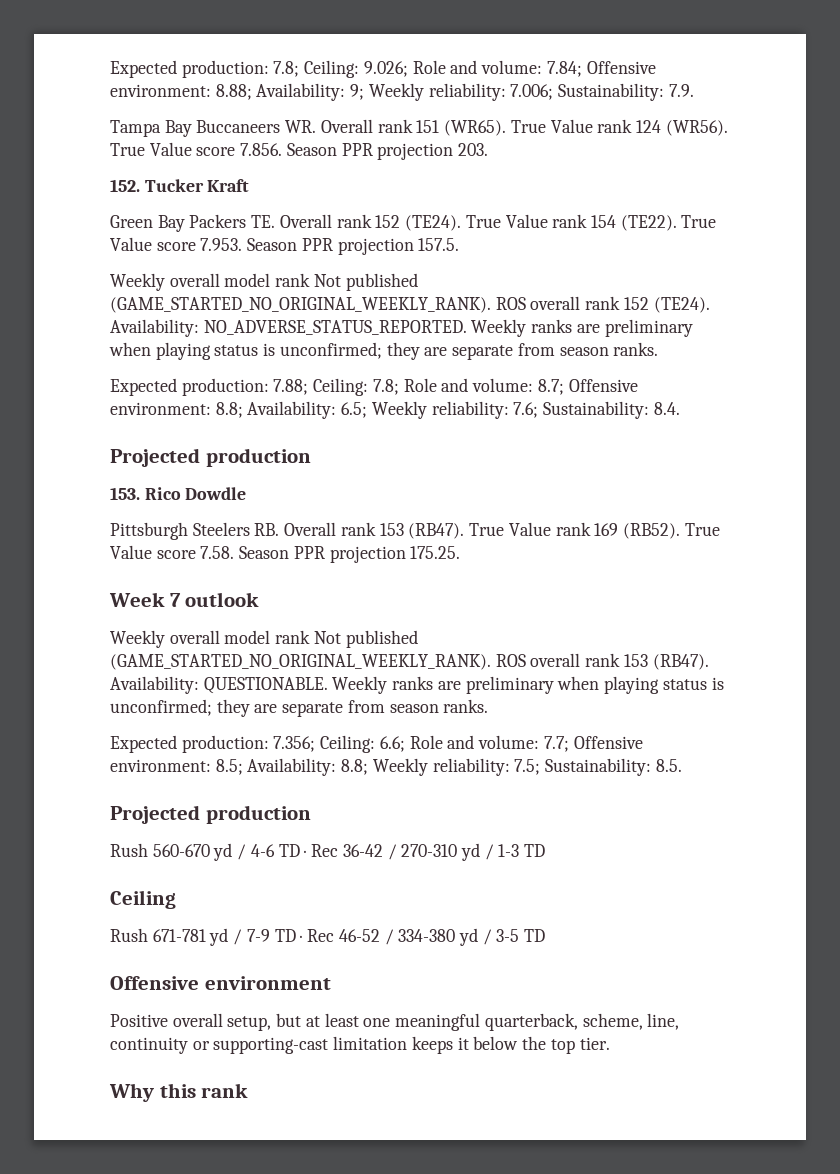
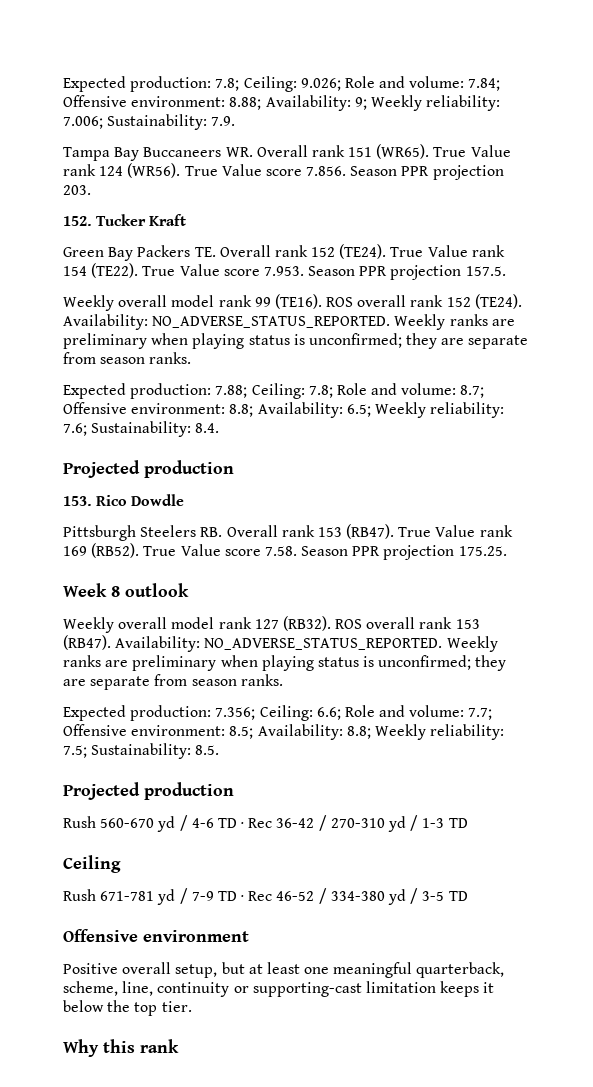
  True Value score 7.953. Season PPR projection 157.5.
- Weekly overall model rank Not published (GAME_STARTED_NO_ORIGINAL_WEEKLY_RANK).
+ Weekly overall model rank 99 (TE16).
- Week 7 outlook
- Weekly overall model rank Not published (GAME_STARTED_NO_ORIGINAL_WEEKLY_RANK).
+ Week 8 outlook
+ Weekly overall model rank 127 (RB32).
- ROS overall rank 153 (RB47). Availability: QUESTIONABLE.
+ ROS overall rank 153 (RB47). Availability: NO_ADVERSE_STATUS_REPORTED.

